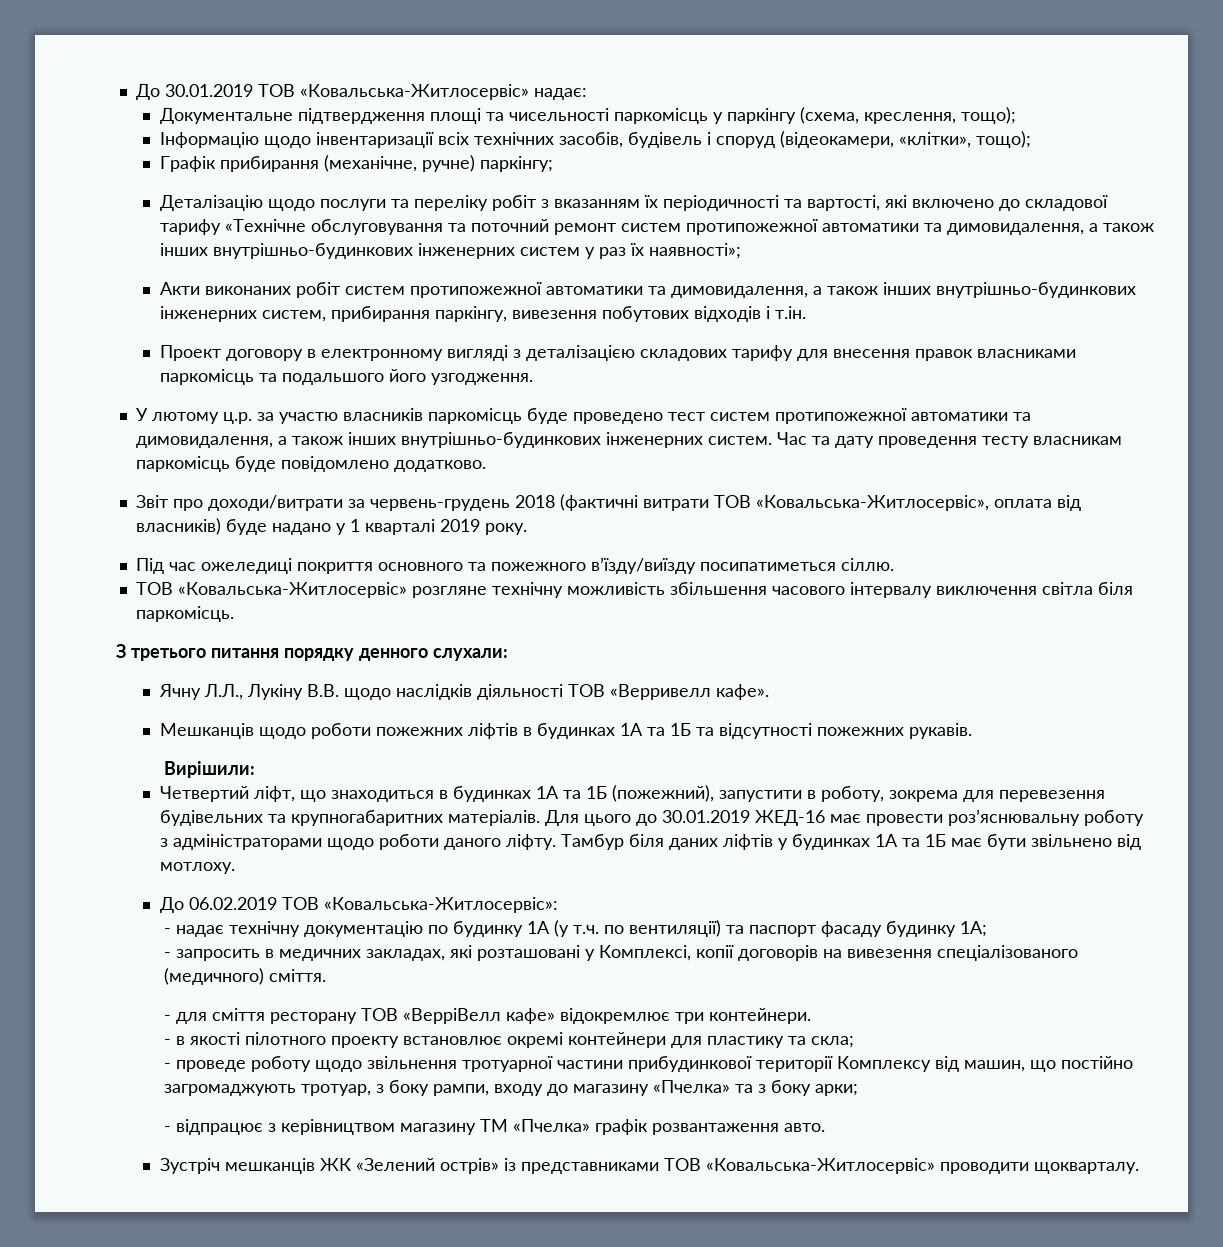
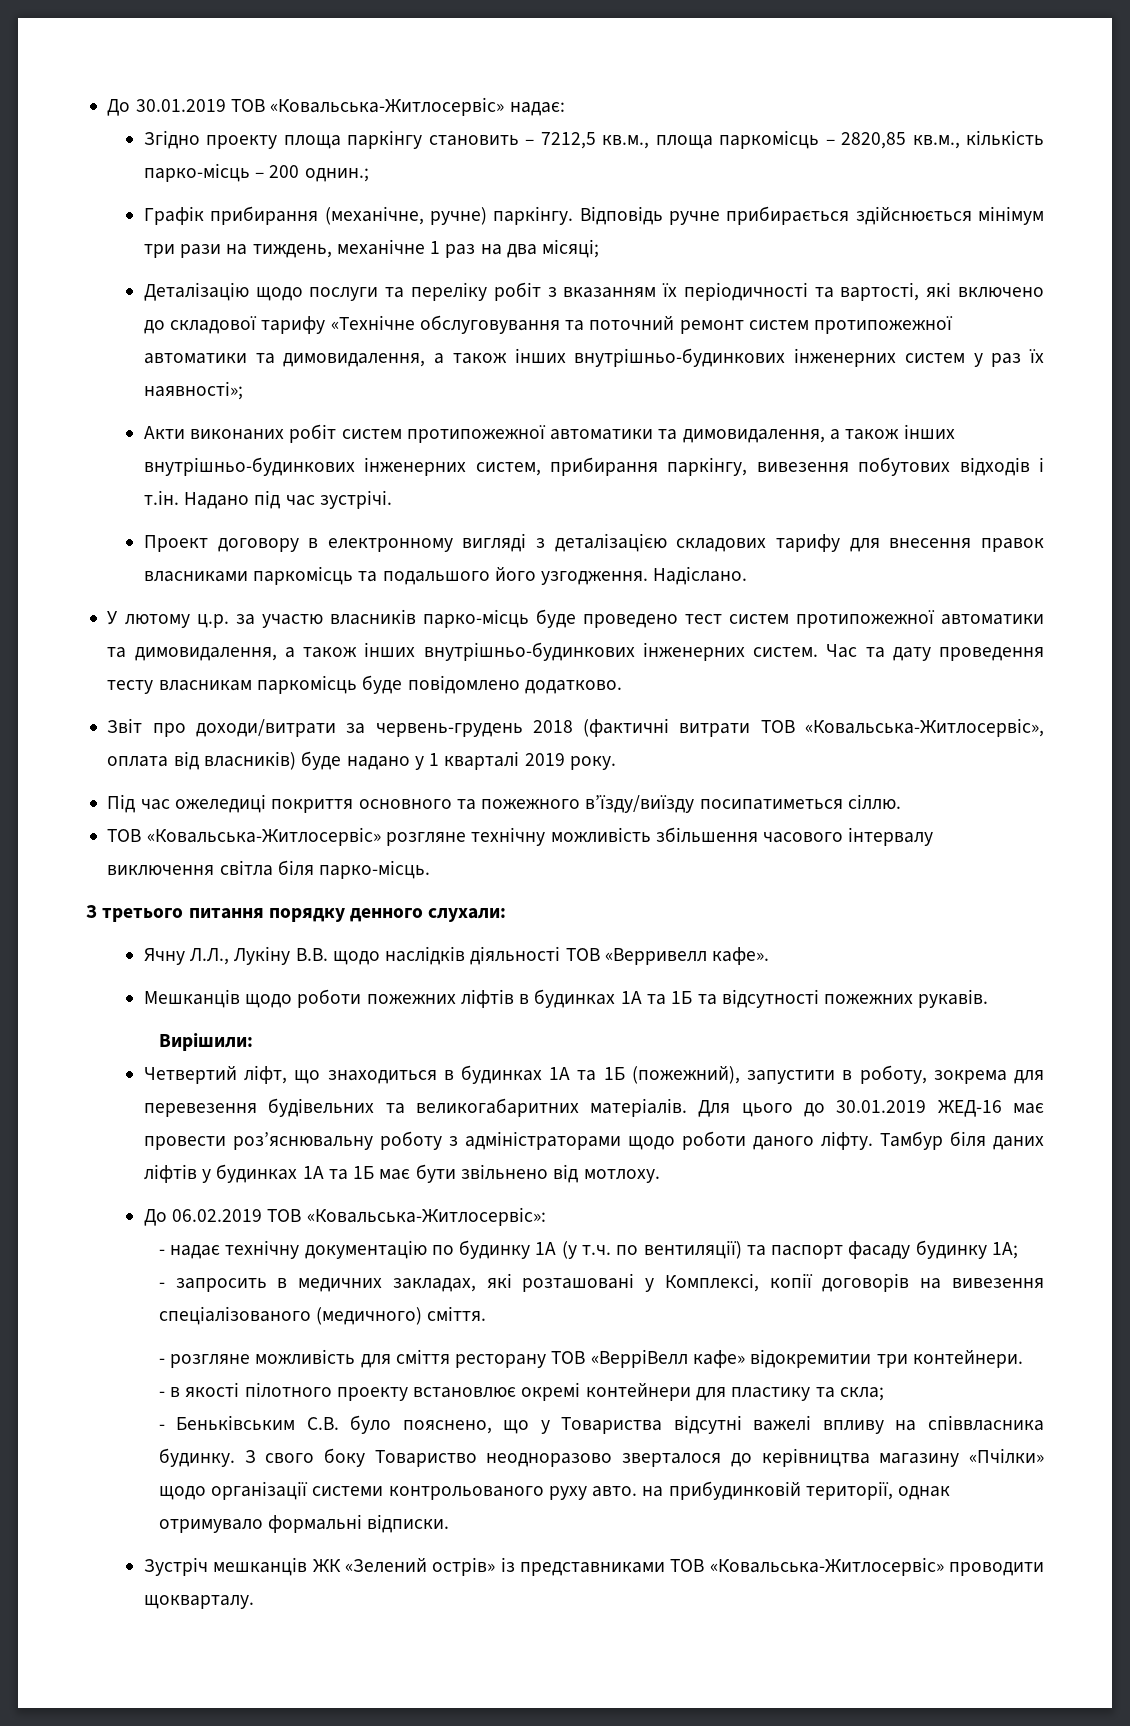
- Документальне підтвердження площі та чисельності паркомісць у паркінгу (схема, креслення, тощо);
- Інформацію щодо інвентаризації всіх технічних засобів, будівель і споруд (відеокамери, «клітки», тощо);
- Графік прибирання (механічне, ручне) паркінгу;
+ Згідно проекту площа паркінгу становить – 7212,5 кв.м., площа паркомісць – 2820,85 кв.м., кількість парко-місць – 200 однин.;
+ Графік прибирання (механічне, ручне) паркінгу. Відповідь ручне прибирається здійснюється мінімум три рази на тиждень, механічне 1 раз на два місяці;
- Акти виконаних робіт систем протипожежної автоматики та димовидалення, а також інших внутрішньо-будинкових інженерних систем, прибирання паркінгу, вивезення побутових відходів і т.ін.
+ Акти виконаних робіт систем протипожежної автоматики та димовидалення, а також інших внутрішньо-будинкових інженерних систем, прибирання паркінгу, вивезення побутових відходів і т.ін. Надано під час зустрічі.
+ Надіслано.
- У лютому ц.р. за участю власників паркомісць буде проведено тест систем протипожежної автоматики та димовидалення, а також інших внутрішньо-будинкових інженерних систем.
+ У лютому ц.р. за участю власників парко-місць буде проведено тест систем протипожежної автоматики та димовидалення, а також інших внутрішньо-будинкових інженерних систем.
- ТОВ «Ковальська-Житлосервіс» розгляне технічну можливість збільшення часового інтервалу виключення світла біля паркомісць.
+ ТОВ «Ковальська-Житлосервіс» розгляне технічну можливість збільшення часового інтервалу виключення світла біля парко-місць.
- Четвертий ліфт, що знаходиться в будинках 1А та 1Б (пожежний), запустити в роботу, зокрема для перевезення будівельних та крупногабаритних матеріалів.
+ Четвертий ліфт, що знаходиться в будинках 1А та 1Б (пожежний), запустити в роботу, зокрема для перевезення будівельних та великогабаритних матеріалів.
- - для сміття ресторану ТОВ «ВерріВелл кафе» відокремлює три контейнери.
+ - розгляне можливість для сміття ресторану ТОВ «ВерріВелл кафе» відокремитии три контейнери.
- - проведе роботу щодо звільнення тротуарної частини прибудинкової території Комплексу від машин, що постійно загромаджують тротуар, з боку рампи, входу до магазину «Пчелка» та з боку арки;
- - відпрацює з керівництвом магазину ТМ «Пчелка» графік розвантаження авто.
+ - Беньківським С.В. було пояснено, що у Товариства відсутні важелі впливу на співвласника будинку. З свого боку Товариство неодноразово зверталося до керівництва магазину «Пчілки» щодо організації системи контрольованого руху авто. на прибудинковій території, однак отримувало формальні відписки.

